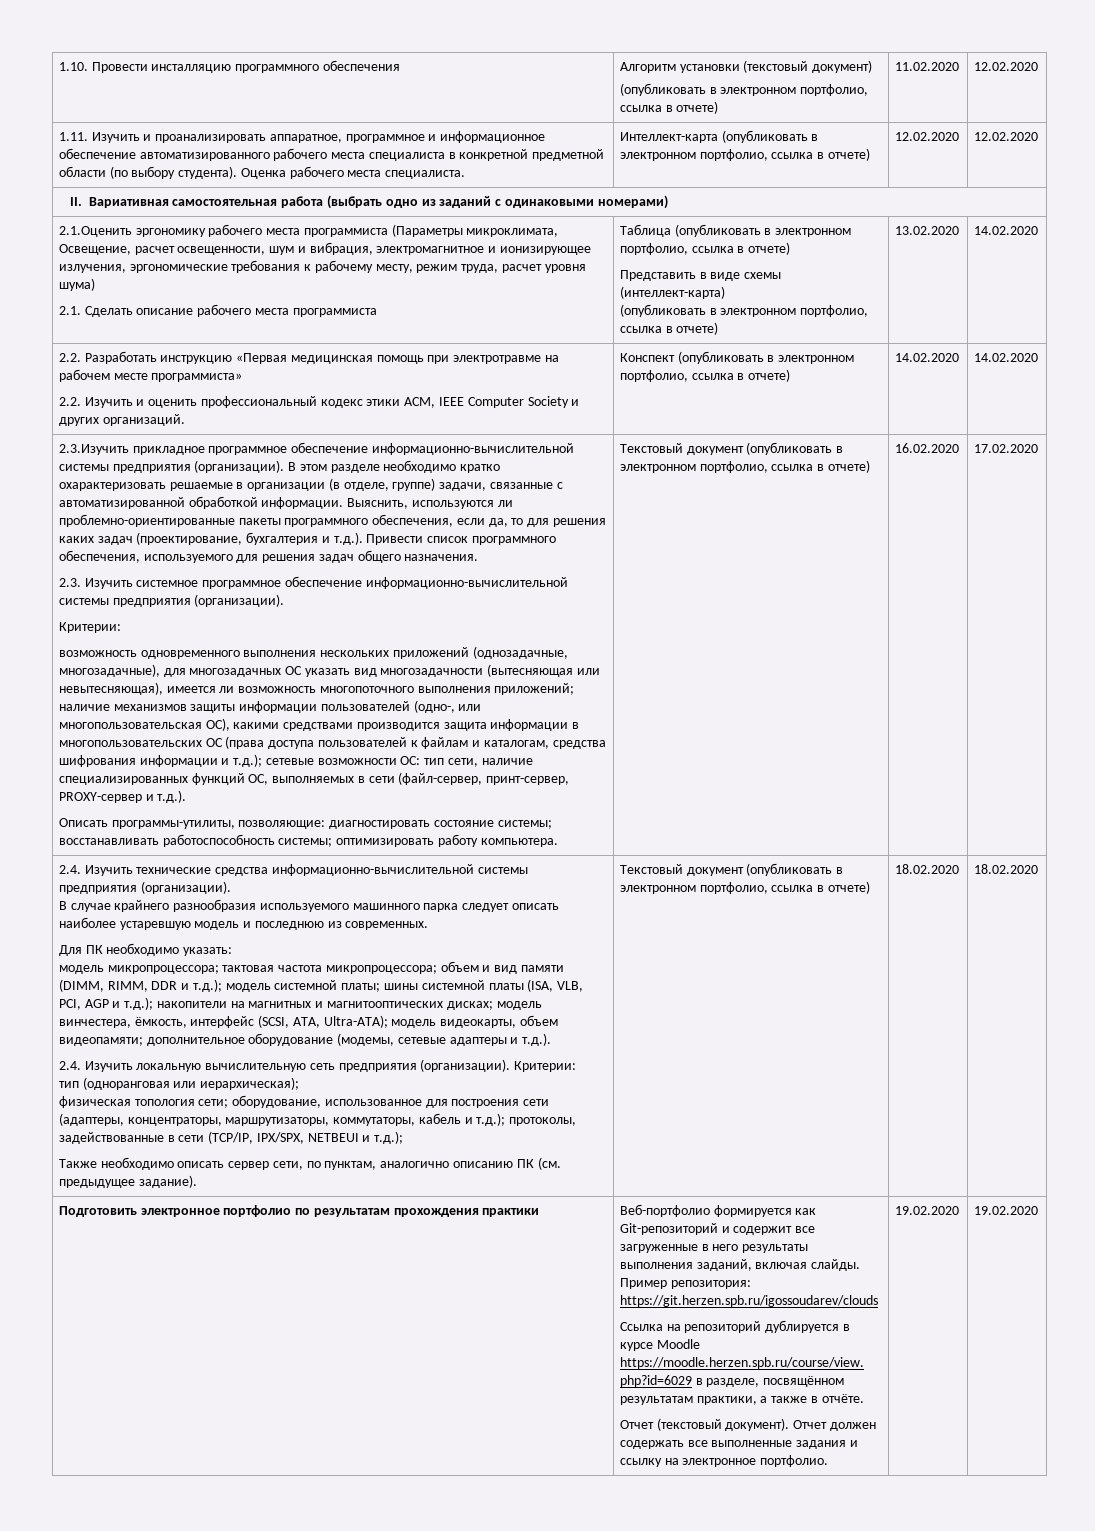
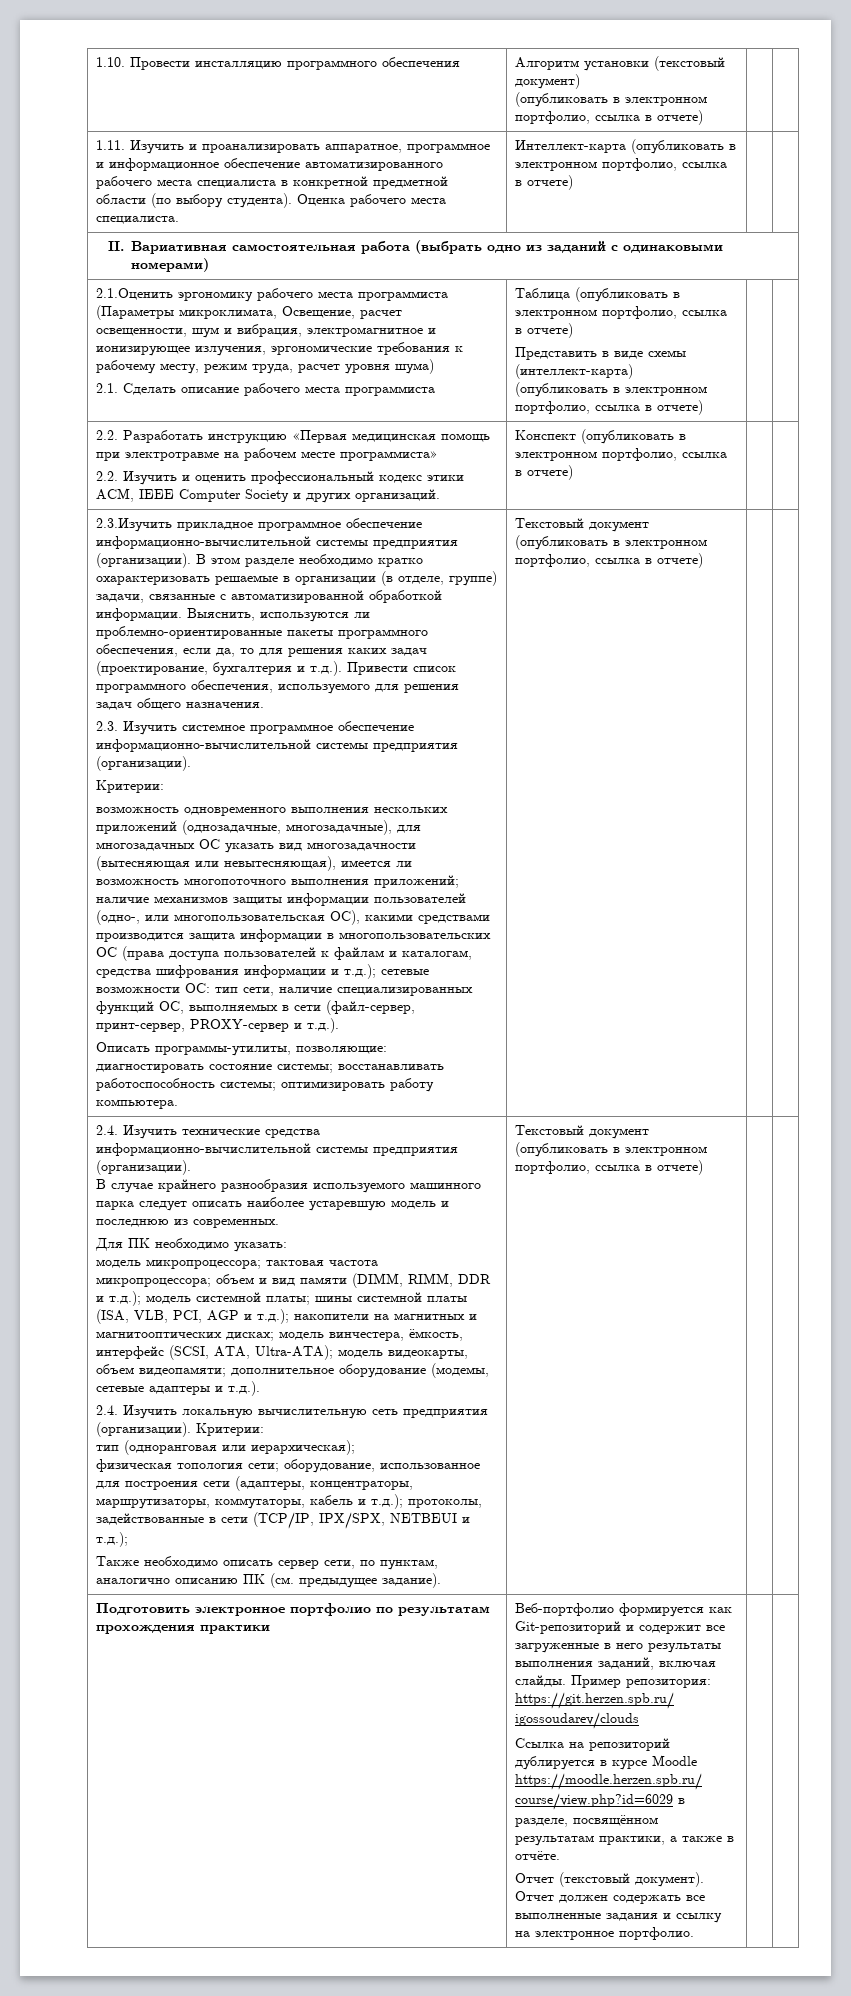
  1.10. Провести инсталляцию программного обеспечения | Алгоритм установки (текстовый документ)
- (опубликовать в электронном портфолио, ссылка в отчете) | 11.02.2020 | 12.02.2020
+ (опубликовать в электронном портфолио, ссылка в отчете) | |
- 1.11. Изучить и проанализировать аппаратное, программное и информационное обеспечение автоматизированного рабочего места специалиста в конкретной предметной области (по выбору студента). Оценка рабочего места специалиста. | Интеллект-карта (опубликовать в электронном портфолио, ссылка в отчете) | 12.02.2020 | 12.02.2020
+ 1.11. Изучить и проанализировать аппаратное, программное и информационное обеспечение автоматизированного рабочего места специалиста в конкретной предметной области (по выбору студента). Оценка рабочего места специалиста. | Интеллект-карта (опубликовать в электронном портфолио, ссылка в отчете) | |
- 13.02.2020 | 14.02.2020
  2.2. Разработать инструкцию «Первая медицинская помощь при электротравме на рабочем месте программиста»
- 2.2. Изучить и оценить профессиональный кодекс этики ACM, IEEE Computer Society и других организаций. | Конспект (опубликовать в электронном портфолио, ссылка в отчете) | 14.02.2020 | 14.02.2020
+ 2.2. Изучить и оценить профессиональный кодекс этики ACM, IEEE Computer Society и других организаций. | Конспект (опубликовать в электронном портфолио, ссылка в отчете) | |
- 16.02.2020 | 17.02.2020
- 18.02.2020 | 18.02.2020
- 19.02.2020 | 19.02.2020

